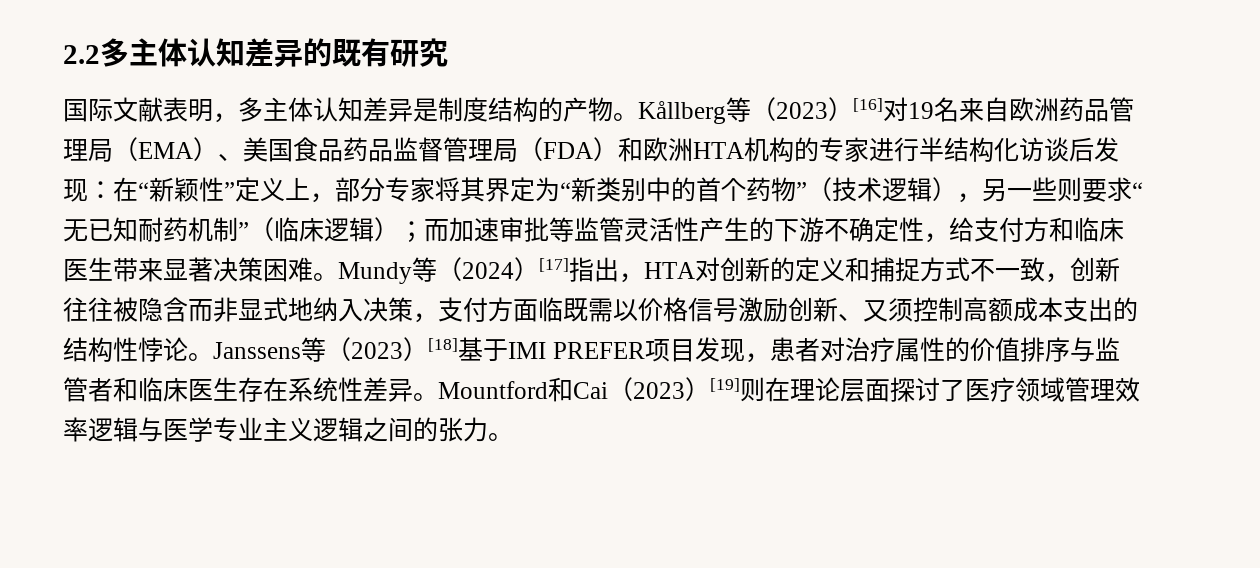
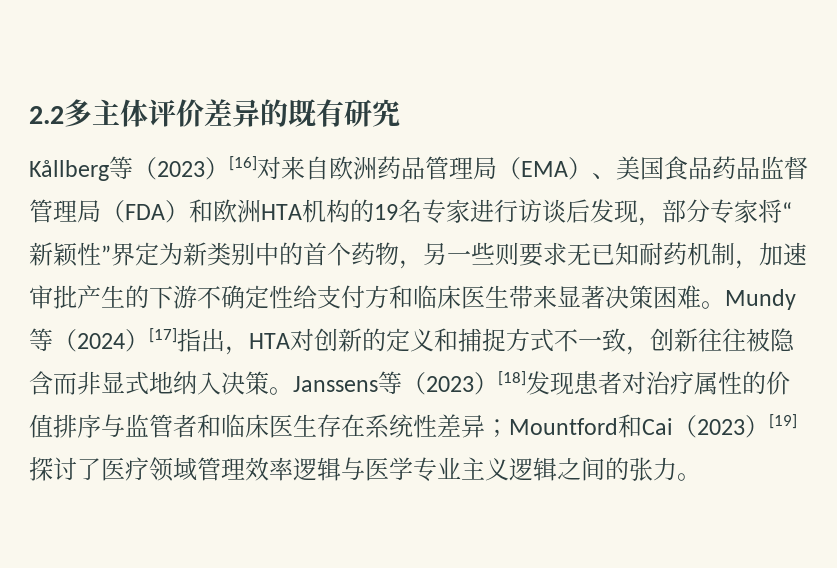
- 2.2多主体认知差异的既有研究
+ 2.2多主体评价差异的既有研究
- 国际文献表明，多主体认知差异是制度结构的产物。Kållberg等（2023）[16]对19名来自欧洲药品管理局（EMA）、美国食品药品监督管理局（FDA）和欧洲HTA机构的专家进行半结构化访谈后发现：在“新颖性”定义上，部分专家将其界定为“新类别中的首个药物”（技术逻辑），另一些则要求“无已知耐药机制”（临床逻辑）；而加速审批等监管灵活性产生的下游不确定性，给支付方和临床医生带来显著决策困难。
+ Kållberg等（2023）[16]对来自欧洲药品管理局（EMA）、美国食品药品监督管理局（FDA）和欧洲HTA机构的19名专家进行访谈后发现，部分专家将“新颖性”界定为新类别中的首个药物，另一些则要求无已知耐药机制，加速审批产生的下游不确定性给支付方和临床医生带来显著决策困难。
- Mundy等（2024）[17]指出，HTA对创新的定义和捕捉方式不一致，创新往往被隐含而非显式地纳入决策，支付方面临既需以价格信号激励创新、又须控制高额成本支出的结构性悖论。
+ Mundy等（2024）[17]指出，HTA对创新的定义和捕捉方式不一致，创新往往被隐含而非显式地纳入决策。
- Janssens等（2023）[18]基于IMI PREFER项目发现，患者对治疗属性的价值排序与监管者和临床医生存在系统性差异。Mountford和Cai（2023）[19]则在理论层面探讨了医疗领域管理效率逻辑与医学专业主义逻辑之间的张力。
+ Janssens等（2023）[18]发现患者对治疗属性的价值排序与监管者和临床医生存在系统性差异；Mountford和Cai（2023）[19]探讨了医疗领域管理效率逻辑与医学专业主义逻辑之间的张力。

